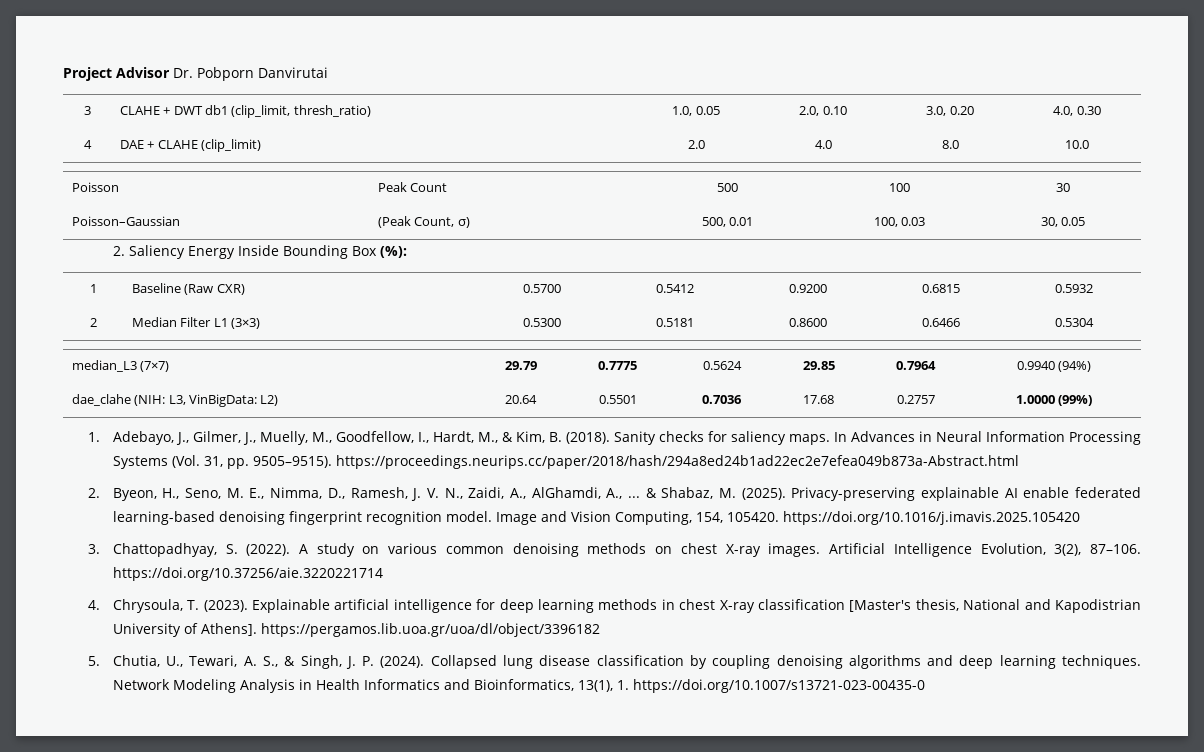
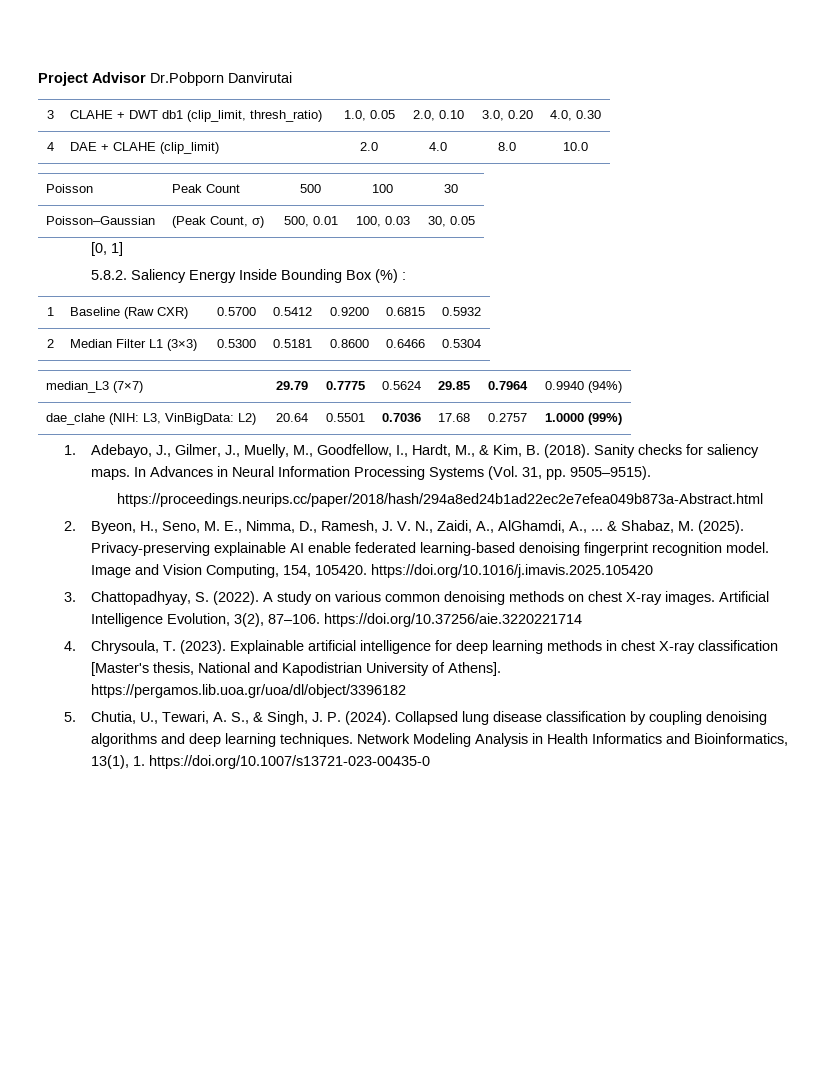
- Project Advisor Dr. Pobporn Danvirutai
+ Project Advisor Dr.Pobporn Danvirutai
- 2. Saliency Energy Inside Bounding Box (%):
+ [0, 1]
+ 5.8.2. Saliency Energy Inside Bounding Box (%) :
- In Advances in Neural Information Processing Systems (Vol. 31, pp. 9505–9515). https://proceedings.neurips.cc/paper/2018/hash/294a8ed24b1ad22ec2e7efea049b873a-Abstract.html
+ In Advances in Neural Information Processing Systems (Vol. 31, pp. 9505–9515).
+ https://proceedings.neurips.cc/paper/2018/hash/294a8ed24b1ad22ec2e7efea049b873a-Abstract.html

